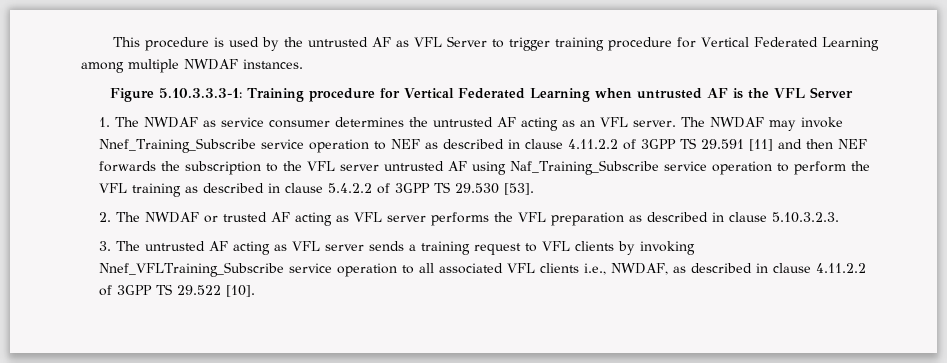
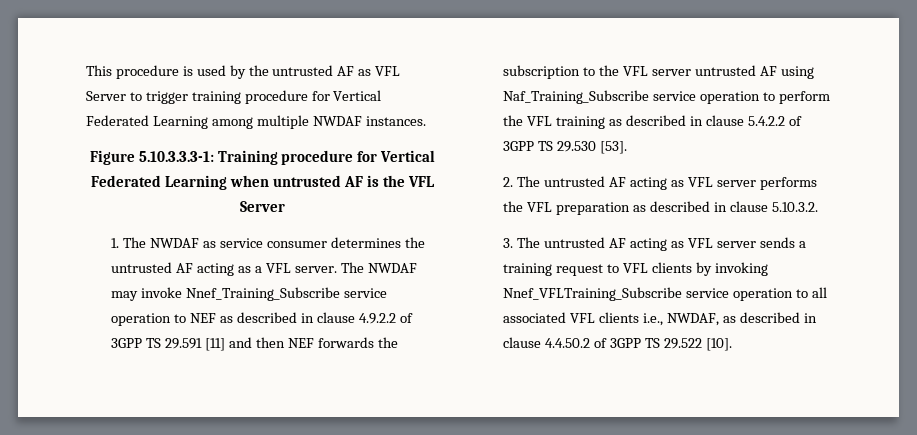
- 1. The NWDAF as service consumer determines the untrusted AF acting as an VFL server.
+ 1. The NWDAF as service consumer determines the untrusted AF acting as a VFL server.
- The NWDAF may invoke Nnef_Training_Subscribe service operation to NEF as described in clause 4.11.2.2 of 3GPP TS 29.591 [11] and then NEF forwards the subscription to the VFL server untrusted AF using Naf_Training_Subscribe service operation to perform the VFL training as described in clause 5.4.2.2 of 3GPP TS 29.530 [53].
+ The NWDAF may invoke Nnef_Training_Subscribe service operation to NEF as described in clause 4.9.2.2 of 3GPP TS 29.591 [11] and then NEF forwards the subscription to the VFL server untrusted AF using Naf_Training_Subscribe service operation to perform the VFL training as described in clause 5.4.2.2 of 3GPP TS 29.530 [53].
- 2. The NWDAF or trusted AF acting as VFL server performs the VFL preparation as described in clause 5.10.3.2.3.
+ 2. The untrusted AF acting as VFL server performs the VFL preparation as described in clause 5.10.3.2.
- 3. The untrusted AF acting as VFL server sends a training request to VFL clients by invoking Nnef_VFLTraining_Subscribe service operation to all associated VFL clients i.e., NWDAF, as described in clause 4.11.2.2 of 3GPP TS 29.522 [10].
+ 3. The untrusted AF acting as VFL server sends a training request to VFL clients by invoking Nnef_VFLTraining_Subscribe service operation to all associated VFL clients i.e., NWDAF, as described in clause 4.4.50.2 of 3GPP TS 29.522 [10].

